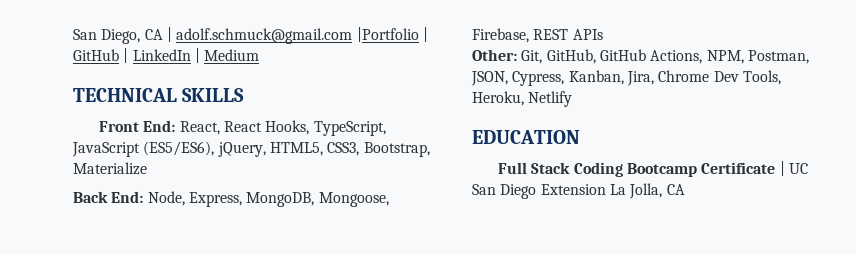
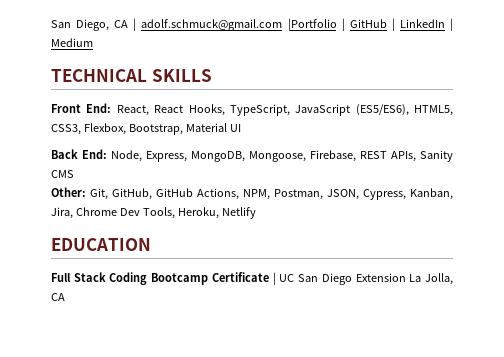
- Front End: React, React Hooks, TypeScript, JavaScript (ES5/ES6), jQuery, HTML5, CSS3, Bootstrap, Materialize
+ Front End: React, React Hooks, TypeScript, JavaScript (ES5/ES6), HTML5, CSS3, Flexbox, Bootstrap, Material UI
- Back End: Node, Express, MongoDB, Mongoose, Firebase, REST APIs
+ Back End: Node, Express, MongoDB, Mongoose, Firebase, REST APIs, Sanity CMS

